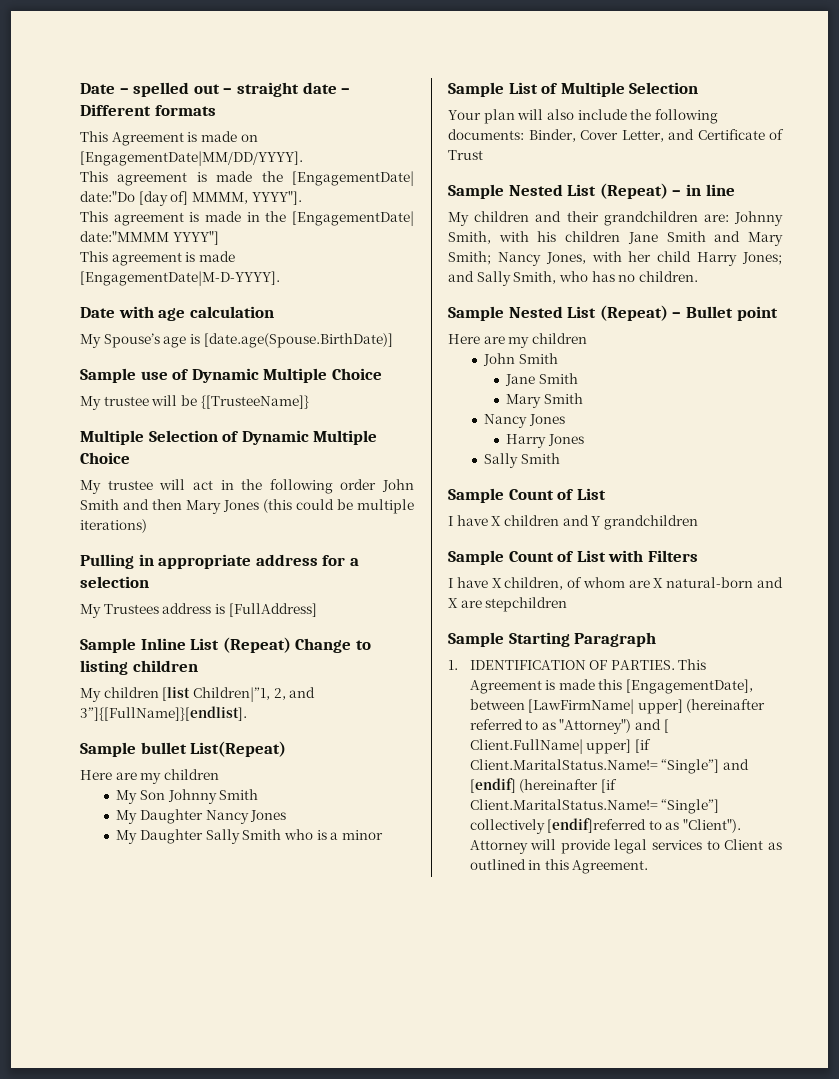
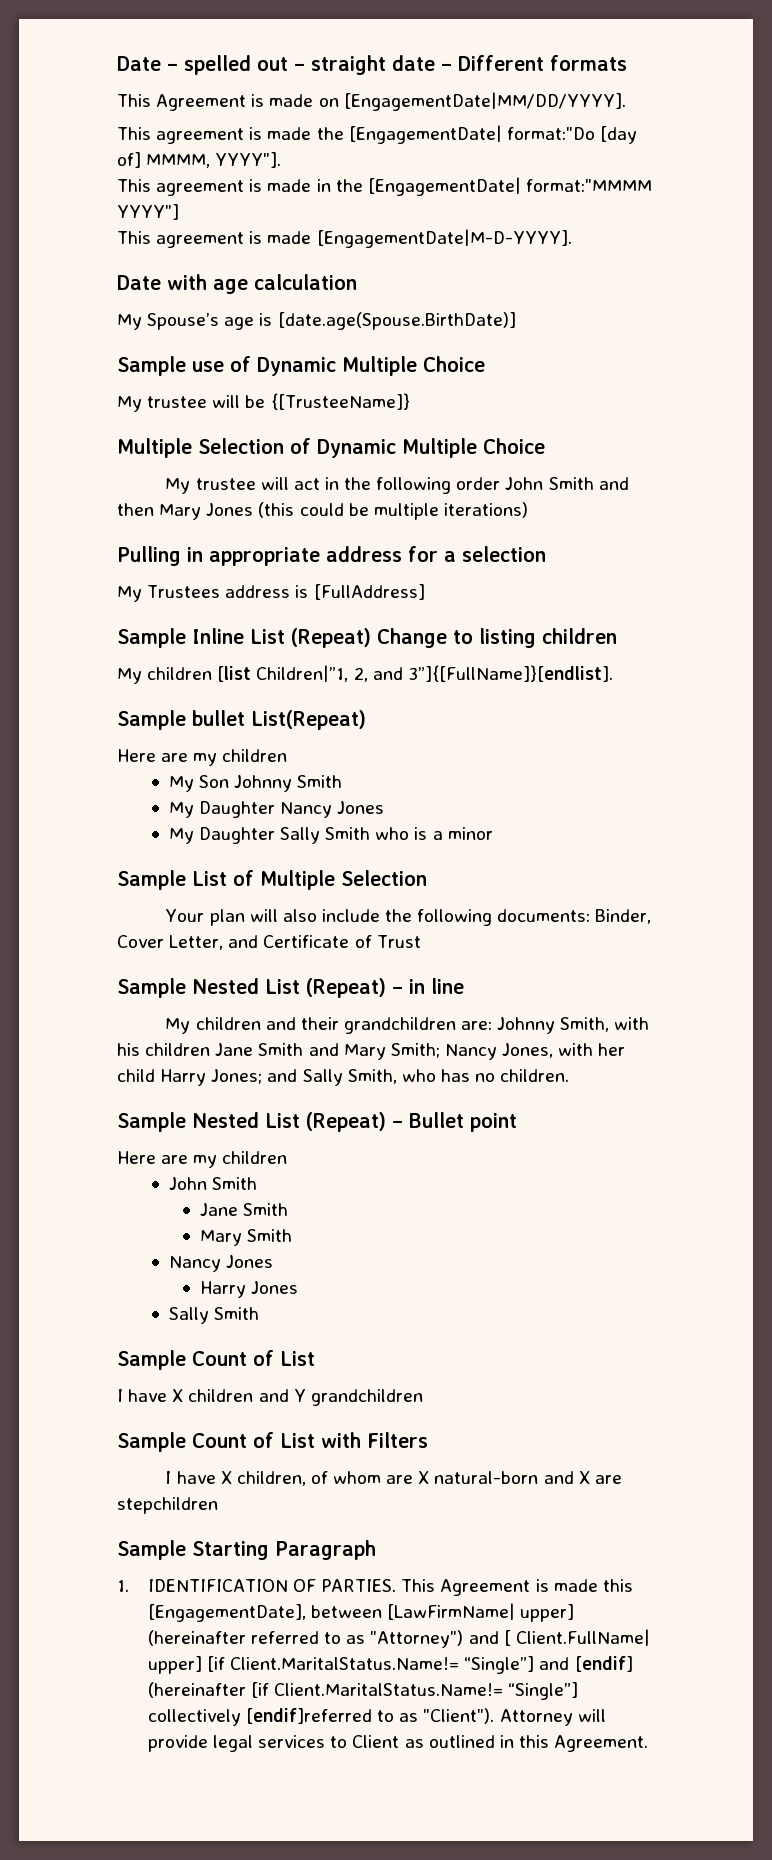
- This agreement is made the [EngagementDate| date:"Do [day of] MMMM, YYYY"].
+ This agreement is made the [EngagementDate| format:"Do [day of] MMMM, YYYY"].
- This agreement is made in the [EngagementDate| date:"MMMM YYYY"]
+ This agreement is made in the [EngagementDate| format:"MMMM YYYY"]

